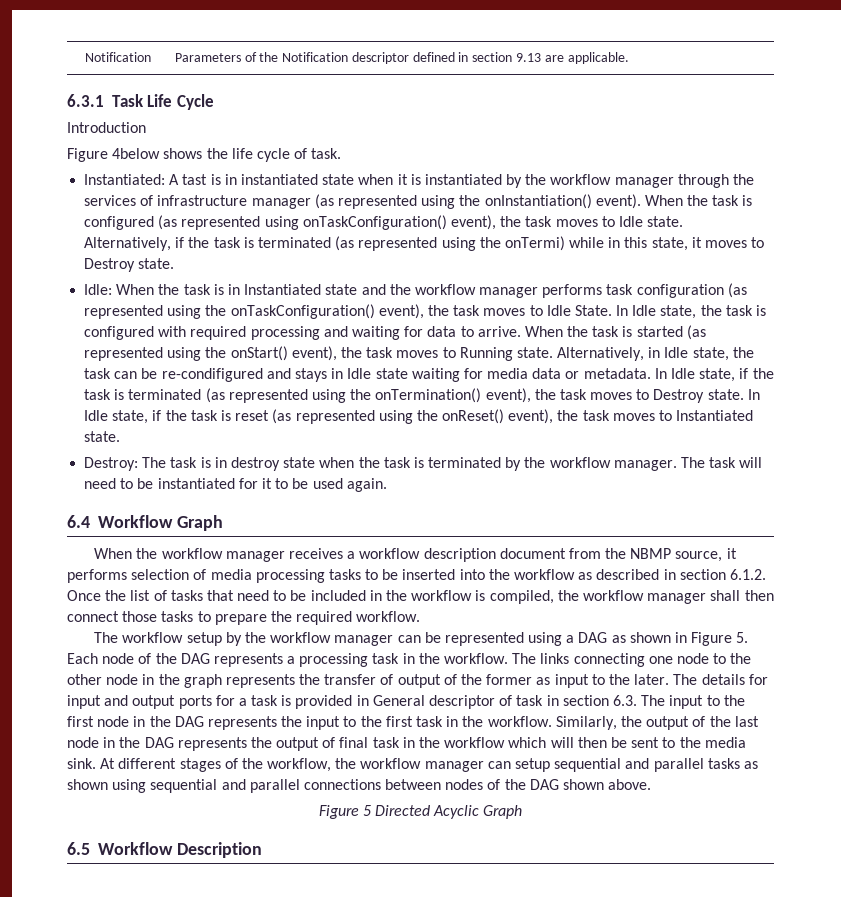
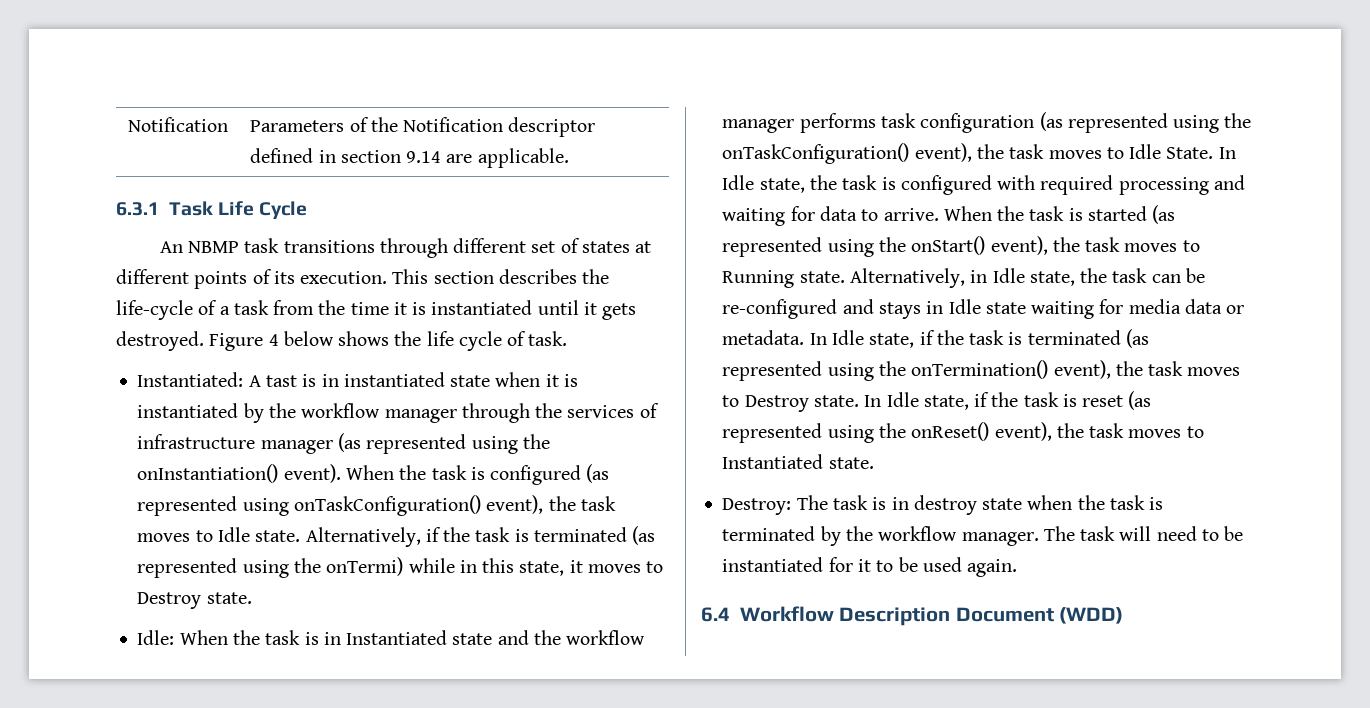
- Notification | Parameters of the Notification descriptor defined in section 9.13 are applicable.
+ Notification | Parameters of the Notification descriptor defined in section 9.14 are applicable.
- Introduction
- Figure 4below shows the life cycle of task.
+ An NBMP task transitions through different set of states at different points of its execution. This section describes the life-cycle of a task from the time it is instantiated until it gets destroyed. Figure 4 below shows the life cycle of task.
- Alternatively, in Idle state, the task can be re-condifigured and stays in Idle state waiting for media data or metadata.
+ Alternatively, in Idle state, the task can be re-configured and stays in Idle state waiting for media data or metadata.
- 6.4 Workflow Graph
- When the workflow manager receives a workflow description document from the NBMP source, it performs selection of media processing tasks to be inserted into the workflow as described in section 6.1.2. Once the list of tasks that need to be included in the workflow is compiled, the workflow manager shall then connect those tasks to prepare the required workflow.
- The workflow setup by the workflow manager can be represented using a DAG as shown in Figure 5. Each node of the DAG represents a processing task in the workflow. The links connecting one node to the other node in the graph represents the transfer of output of the former as input to the later. The details for input and output ports for a task is provided in General descriptor of task in section 6.3. The input to the first node in the DAG represents the input to the first task in the workflow. Similarly, the output of the last node in the DAG represents the output of final task in the workflow which will then be sent to the media sink. At different stages of the workflow, the workflow manager can setup sequential and parallel tasks as shown using sequential and parallel connections between nodes of the DAG shown above.
- Figure 5 Directed Acyclic Graph
- 6.5 Workflow Description
+ 6.4 Workflow Description Document (WDD)

